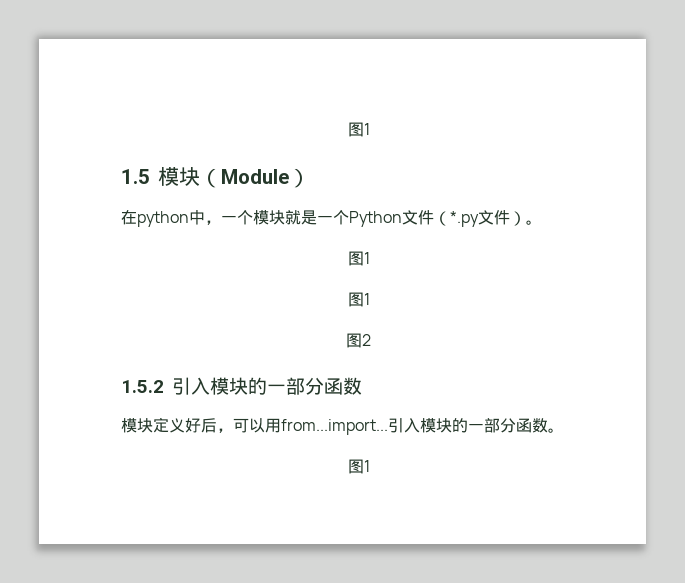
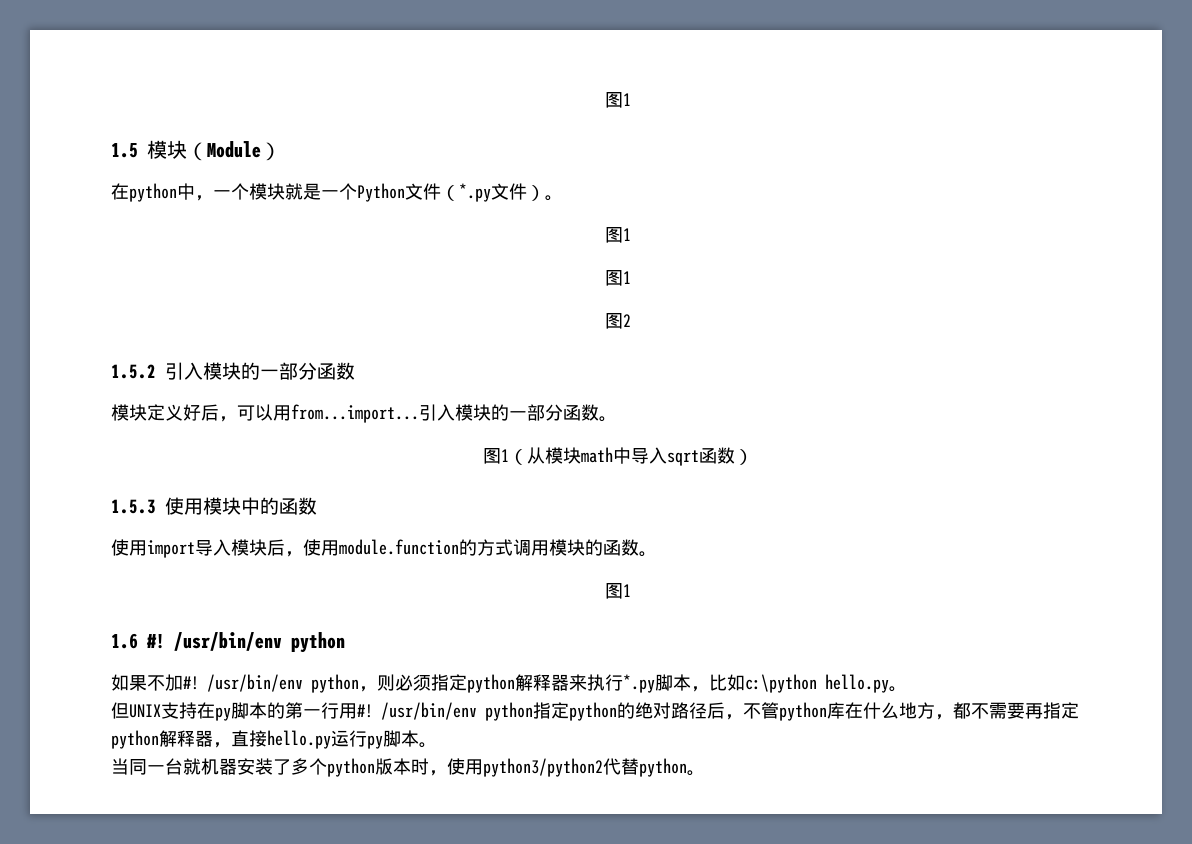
  引入模块的一部分函数。
+ 图1（从模块math中导入sqrt函数）
+ 1.5.3使用模块中的函数
+ 使用import导入模块后，使用module.function的方式调用模块的函数。
  图1
+ 1.6 #! /usr/bin/env python
+ 如果不加#! /usr/bin/env python，则必须指定python解释器来执行*.py脚本，比如c:\python hello.py。
+ 但UNIX支持在py脚本的第一行用#! /usr/bin/env python指定python的绝对路径后，不管python库在什么地方，都不需要再指定python解释器，直接hello.py运行py脚本。
+ 当同一台就机器安装了多个python版本时，使用python3/python2代替python。

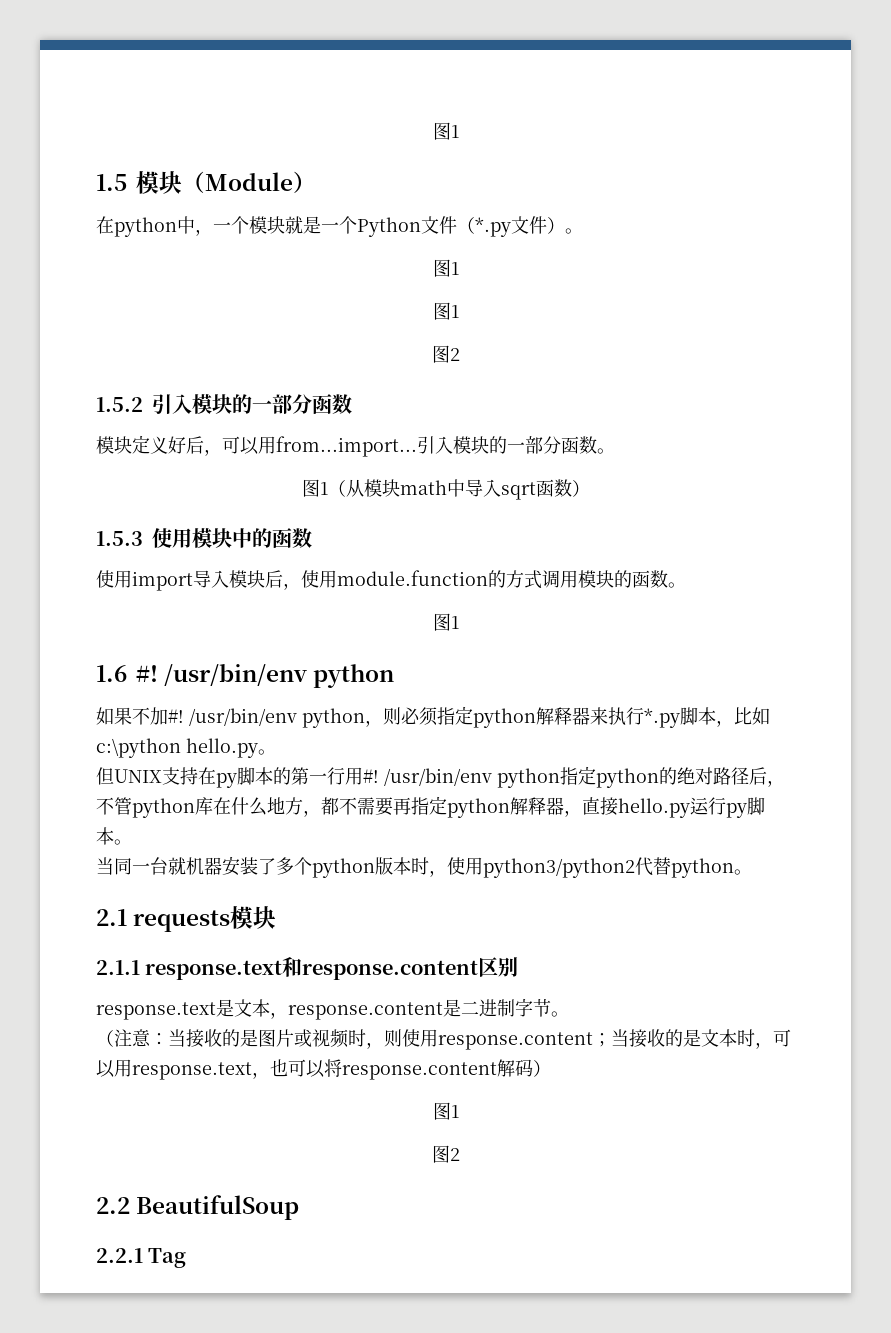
+ 2.1 requests模块
+ 2.1.1 response.text和response.content区别
+ response.text是文本，response.content是二进制字节。
+ （注意：当接收的是图片或视频时，则使用response.content；当接收的是文本时，可以用response.text，也可以将response.content解码）
+ 图1
+ 图2
+ 2.2 BeautifulSoup
+ 2.2.1 Tag

